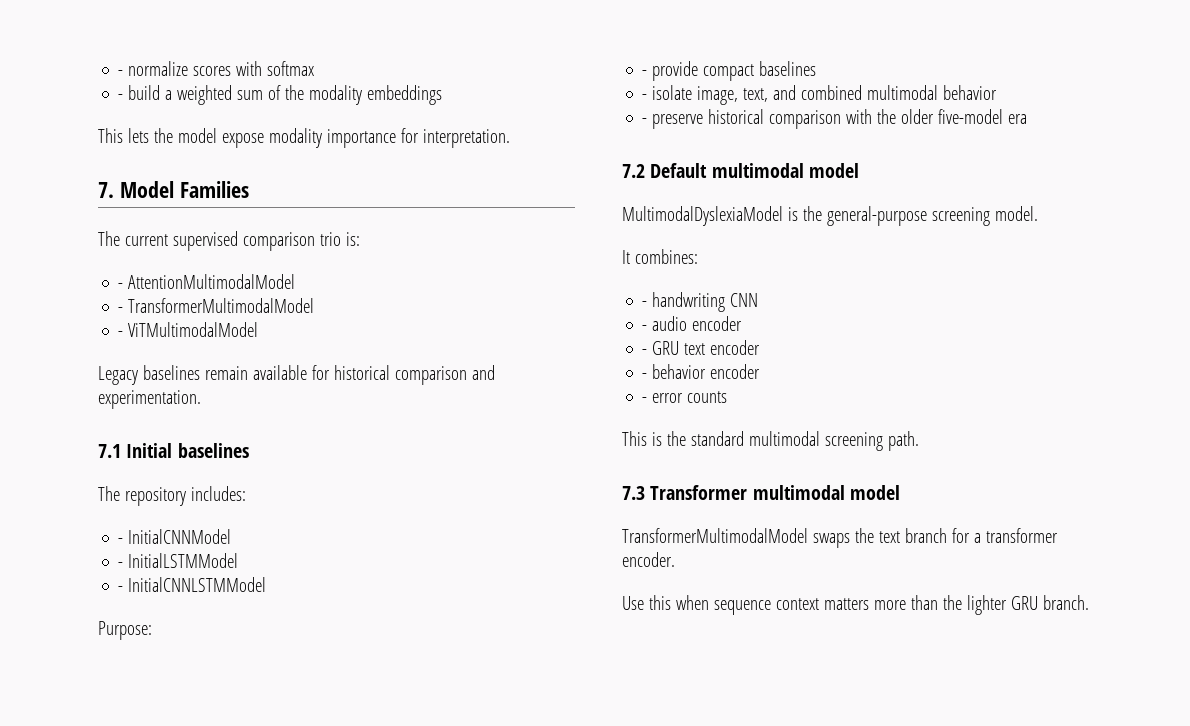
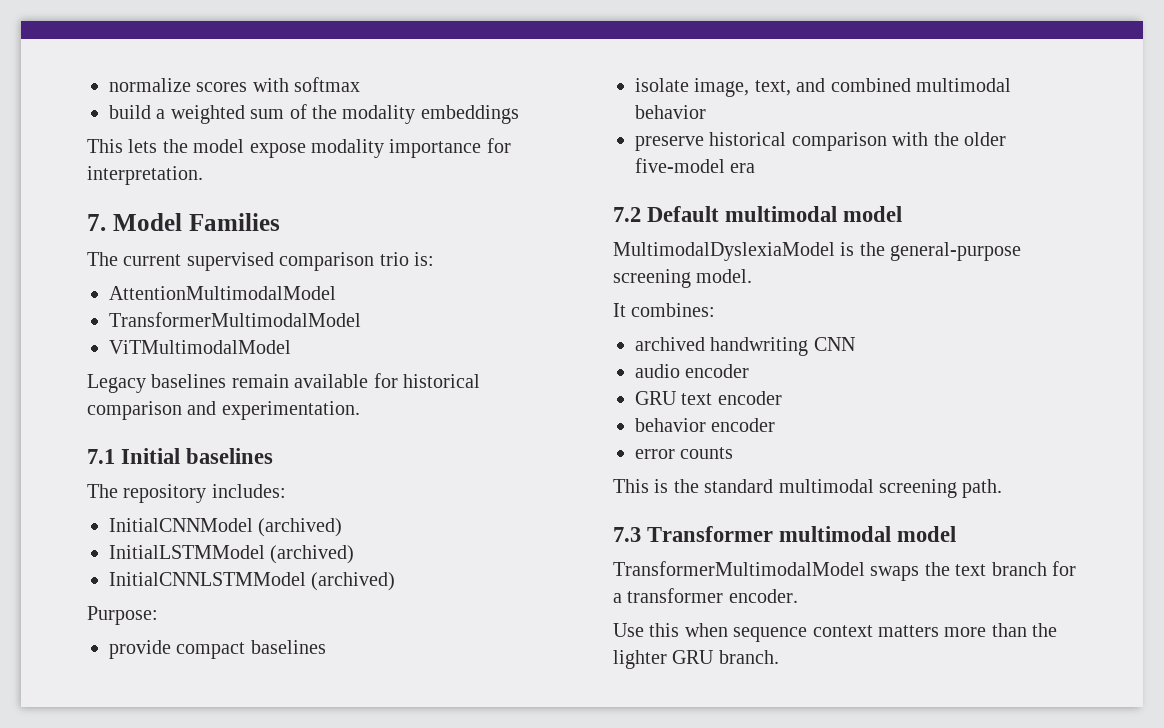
- - normalize scores with softmax
+ normalize scores with softmax
- - build a weighted sum of the modality embeddings
+ build a weighted sum of the modality embeddings
- - AttentionMultimodalModel
- - TransformerMultimodalModel
+ AttentionMultimodalModel
+ TransformerMultimodalModel
- - ViTMultimodalModel
+ ViTMultimodalModel
- - InitialCNNModel
- - InitialLSTMModel
- - InitialCNNLSTMModel
+ InitialCNNModel (archived)
+ InitialLSTMModel (archived)
+ InitialCNNLSTMModel (archived)
- - provide compact baselines
+ provide compact baselines
- - isolate image, text, and combined multimodal behavior
+ isolate image, text, and combined multimodal behavior
- - preserve historical comparison with the older five-model era
+ preserve historical comparison with the older five-model era
- - handwriting CNN
+ archived handwriting CNN
- - audio encoder
+ audio encoder
- - GRU text encoder
+ GRU text encoder
- - behavior encoder
+ behavior encoder
- - error counts
+ error counts

